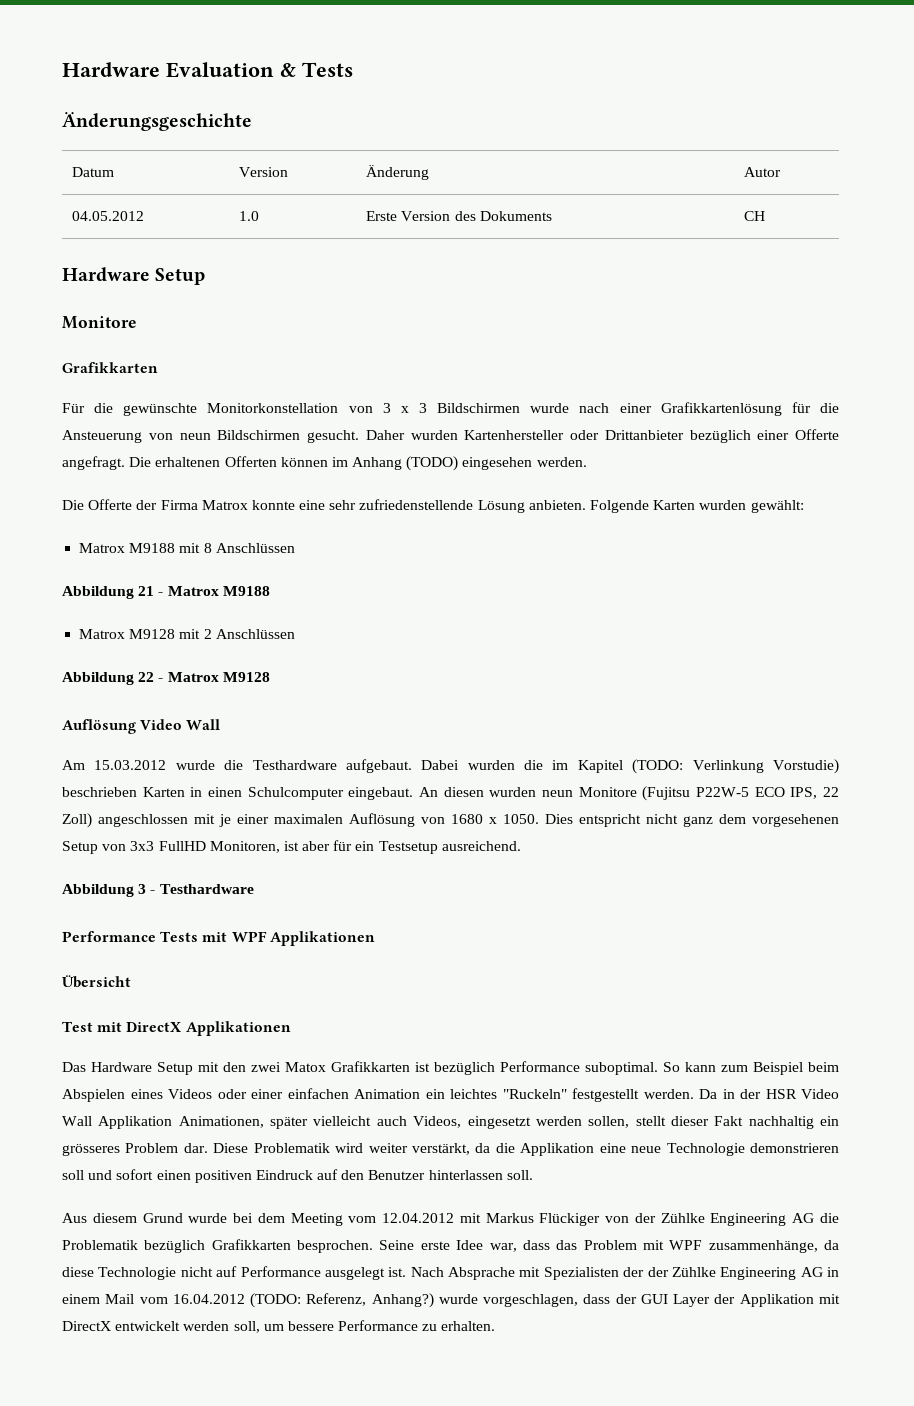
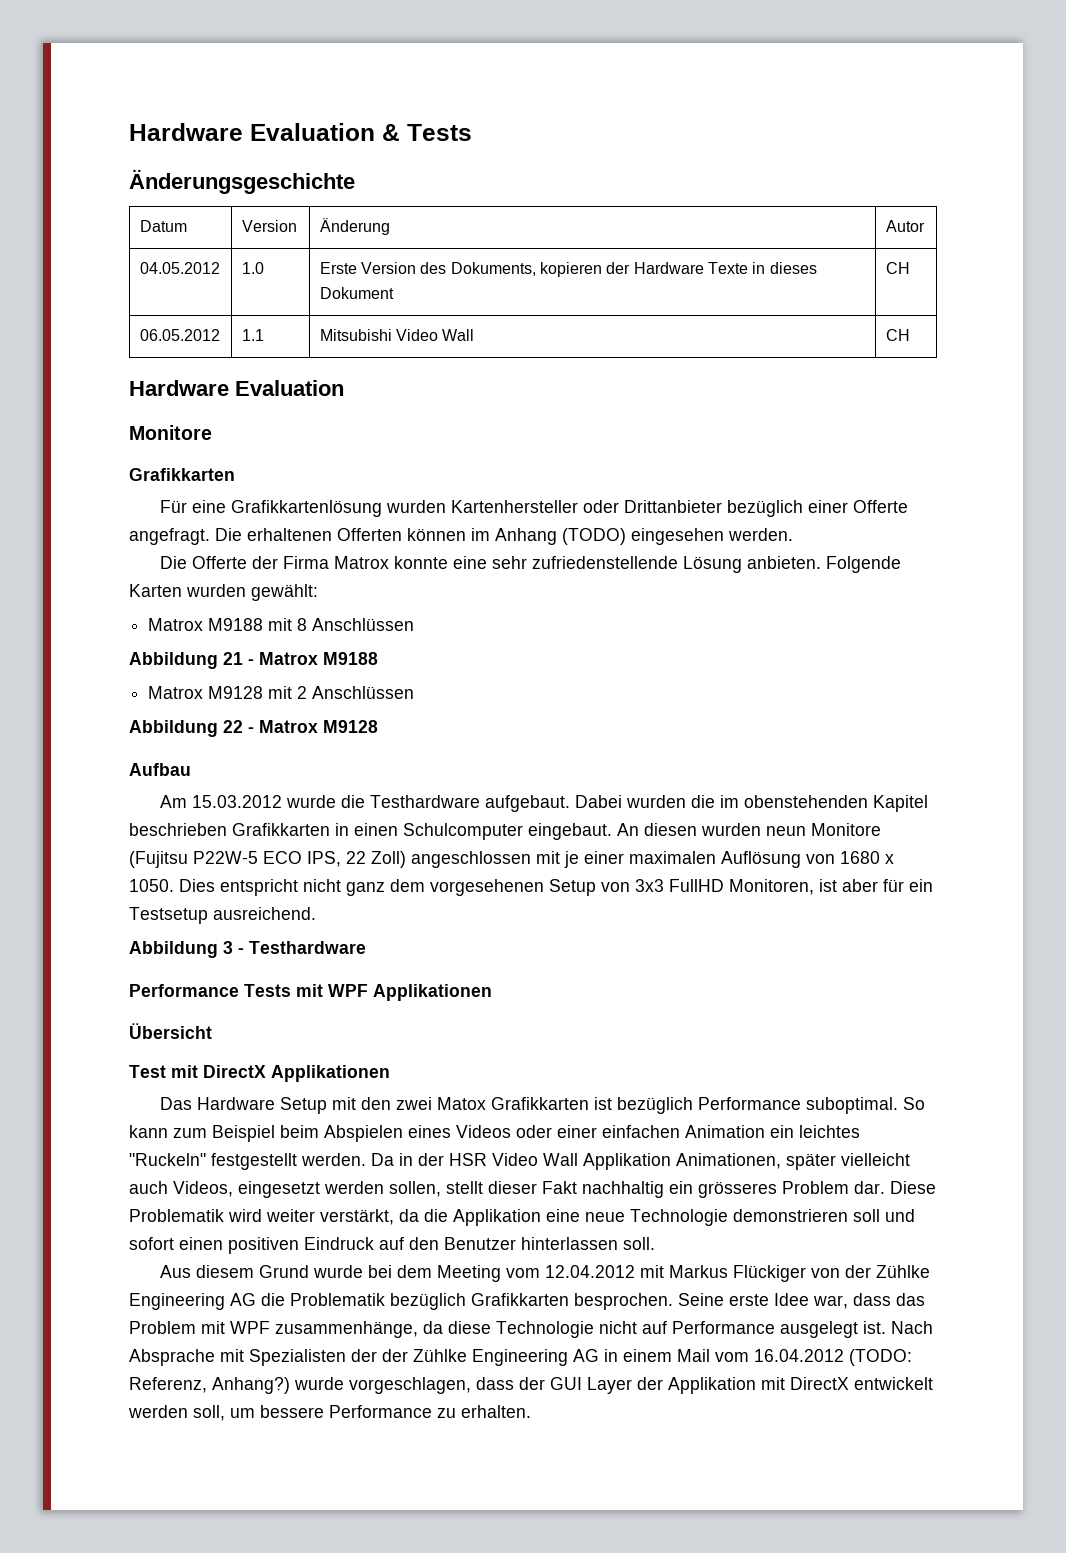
- 04.05.2012 | 1.0 | Erste Version des Dokuments | CH
- Hardware Setup
+ 04.05.2012 | 1.0 | Erste Version des Dokuments, kopieren der Hardware Texte in dieses Dokument | CH
+ 06.05.2012 | 1.1 | Mitsubishi Video Wall | CH
+ Hardware Evaluation
- Für die gewünschte Monitorkonstellation von 3 x 3 Bildschirmen wurde nach einer Grafikkartenlösung für die Ansteuerung von neun Bildschirmen gesucht. Daher wurden Kartenhersteller oder Drittanbieter bezüglich einer Offerte angefragt.
+ Für eine Grafikkartenlösung wurden Kartenhersteller oder Drittanbieter bezüglich einer Offerte angefragt.
- Auflösung Video Wall
+ Aufbau
- Dabei wurden die im Kapitel (TODO: Verlinkung Vorstudie) beschrieben Karten in einen Schulcomputer eingebaut.
+ Dabei wurden die im obenstehenden Kapitel beschrieben Grafikkarten in einen Schulcomputer eingebaut.

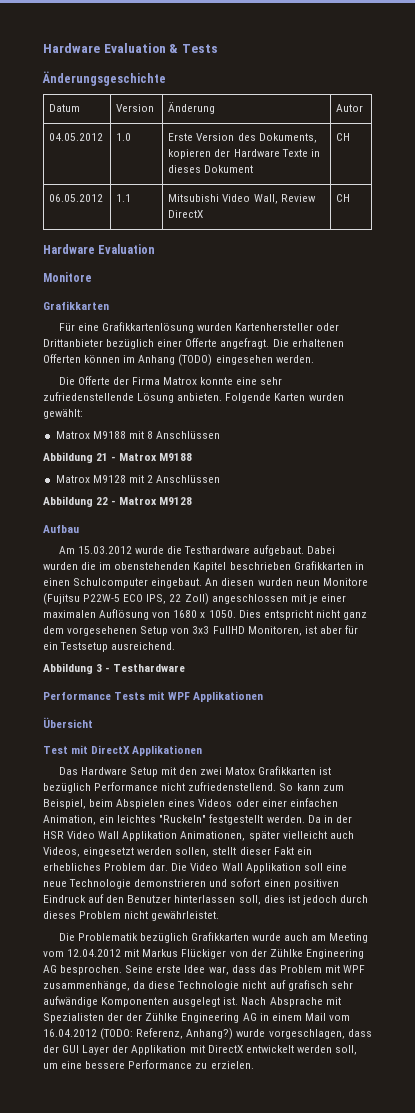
- 06.05.2012 | 1.1 | Mitsubishi Video Wall | CH
+ 06.05.2012 | 1.1 | Mitsubishi Video Wall, Review DirectX | CH
- Das Hardware Setup mit den zwei Matox Grafikkarten ist bezüglich Performance suboptimal.
+ Das Hardware Setup mit den zwei Matox Grafikkarten ist bezüglich Performance nicht zufriedenstellend.
- So kann zum Beispiel beim Abspielen eines Videos oder einer einfachen Animation ein leichtes "Ruckeln" festgestellt werden.
+ So kann zum Beispiel, beim Abspielen eines Videos oder einer einfachen Animation, ein leichtes "Ruckeln" festgestellt werden.
- Da in der HSR Video Wall Applikation Animationen, später vielleicht auch Videos, eingesetzt werden sollen, stellt dieser Fakt nachhaltig ein grösseres Problem dar. Diese Problematik wird weiter verstärkt, da die Applikation eine neue Technologie demonstrieren soll und sofort einen positiven Eindruck auf den Benutzer hinterlassen soll.
- Aus diesem Grund wurde bei dem Meeting vom 12.04.2012 mit Markus Flückiger von der Zühlke Engineering AG die Problematik bezüglich Grafikkarten besprochen.
+ Da in der HSR Video Wall Applikation Animationen, später vielleicht auch Videos, eingesetzt werden sollen, stellt dieser Fakt ein erhebliches Problem dar. Die Video Wall Applikation soll eine neue Technologie demonstrieren und sofort einen positiven Eindruck auf den Benutzer hinterlassen soll, dies ist jedoch durch dieses Problem nicht gewährleistet.
+ Die Problematik bezüglich Grafikkarten wurde auch am Meeting vom 12.04.2012 mit Markus Flückiger von der Zühlke Engineering AG besprochen.
- Seine erste Idee war, dass das Problem mit WPF zusammenhänge, da diese Technologie nicht auf Performance ausgelegt ist.
+ Seine erste Idee war, dass das Problem mit WPF zusammenhänge, da diese Technologie nicht auf grafisch sehr aufwändige Komponenten ausgelegt ist.
- Nach Absprache mit Spezialisten der der Zühlke Engineering AG in einem Mail vom 16.04.2012 (TODO: Referenz, Anhang?) wurde vorgeschlagen, dass der GUI Layer der Applikation mit DirectX entwickelt werden soll, um bessere Performance zu erhalten.
+ Nach Absprache mit Spezialisten der der Zühlke Engineering AG in einem Mail vom 16.04.2012 (TODO: Referenz, Anhang?) wurde vorgeschlagen, dass der GUI Layer der Applikation mit DirectX entwickelt werden soll, um eine bessere Performance zu erzielen.

